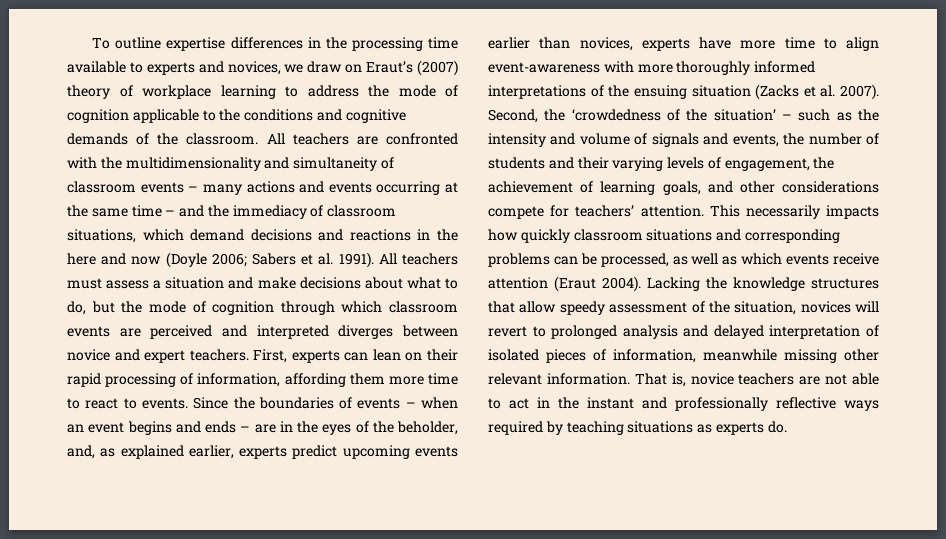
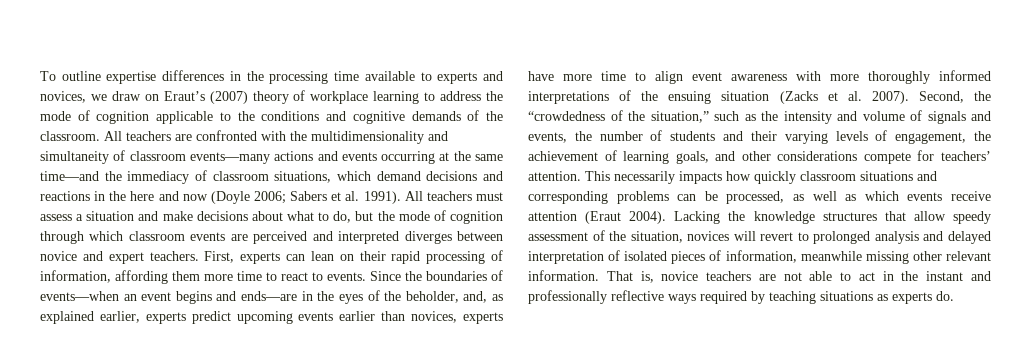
- All teachers are confronted with the multidimensionality and simultaneity of classroom events – many actions and events occurring at the same time – and the immediacy of classroom situations, which demand decisions and reactions in the here and now (Doyle 2006; Sabers et al. 1991).
+ All teachers are confronted with the multidimensionality and simultaneity of classroom events—many actions and events occurring at the same time—and the immediacy of classroom situations, which demand decisions and reactions in the here and now (Doyle 2006; Sabers et al. 1991).
- Since the boundaries of events – when an event begins and ends – are in the eyes of the beholder, and, as explained earlier, experts predict upcoming events earlier than novices, experts have more time to align event-awareness with more thoroughly informed interpretations of the ensuing situation (Zacks et al. 2007).
+ Since the boundaries of events—when an event begins and ends—are in the eyes of the beholder, and, as explained earlier, experts predict upcoming events earlier than novices, experts have more time to align event awareness with more thoroughly informed interpretations of the ensuing situation (Zacks et al. 2007).
- Second, the ‘crowdedness of the situation’ – such as the intensity and volume of signals and events, the number of students and their varying levels of engagement, the achievement of learning goals, and other considerations compete for teachers’ attention.
+ Second, the “crowdedness of the situation,” such as the intensity and volume of signals and events, the number of students and their varying levels of engagement, the achievement of learning goals, and other considerations compete for teachers’ attention.

